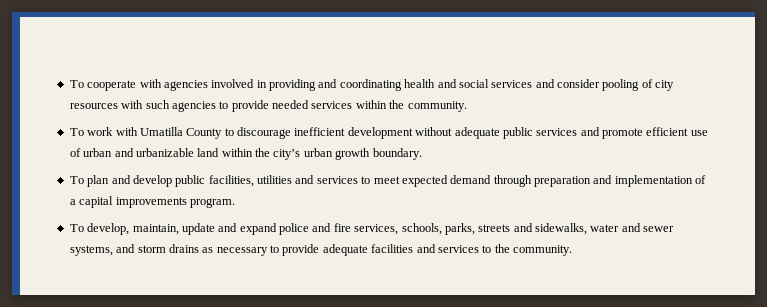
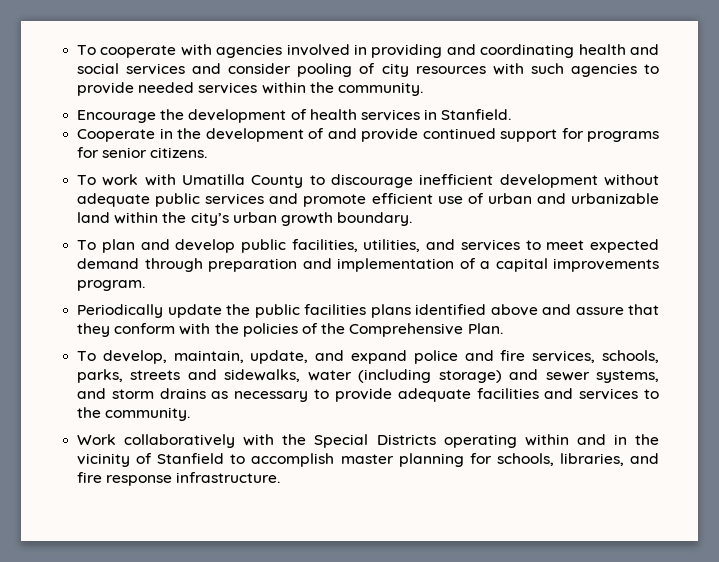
+ Encourage the development of health services in Stanfield.
+ Cooperate in the development of and provide continued support for programs for senior citizens.
- To plan and develop public facilities, utilities and services to meet expected demand through preparation and implementation of a capital improvements program.
+ To plan and develop public facilities, utilities, and services to meet expected demand through preparation and implementation of a capital improvements program.
+ Periodically update the public facilities plans identified above and assure that they conform with the policies of the Comprehensive Plan.
- To develop, maintain, update and expand police and fire services, schools, parks, streets and sidewalks, water and sewer systems, and storm drains as necessary to provide adequate facilities and services to the community.
+ To develop, maintain, update, and expand police and fire services, schools, parks, streets and sidewalks, water (including storage) and sewer systems, and storm drains as necessary to provide adequate facilities and services to the community.
+ Work collaboratively with the Special Districts operating within and in the vicinity of Stanfield to accomplish master planning for schools, libraries, and fire response infrastructure.

